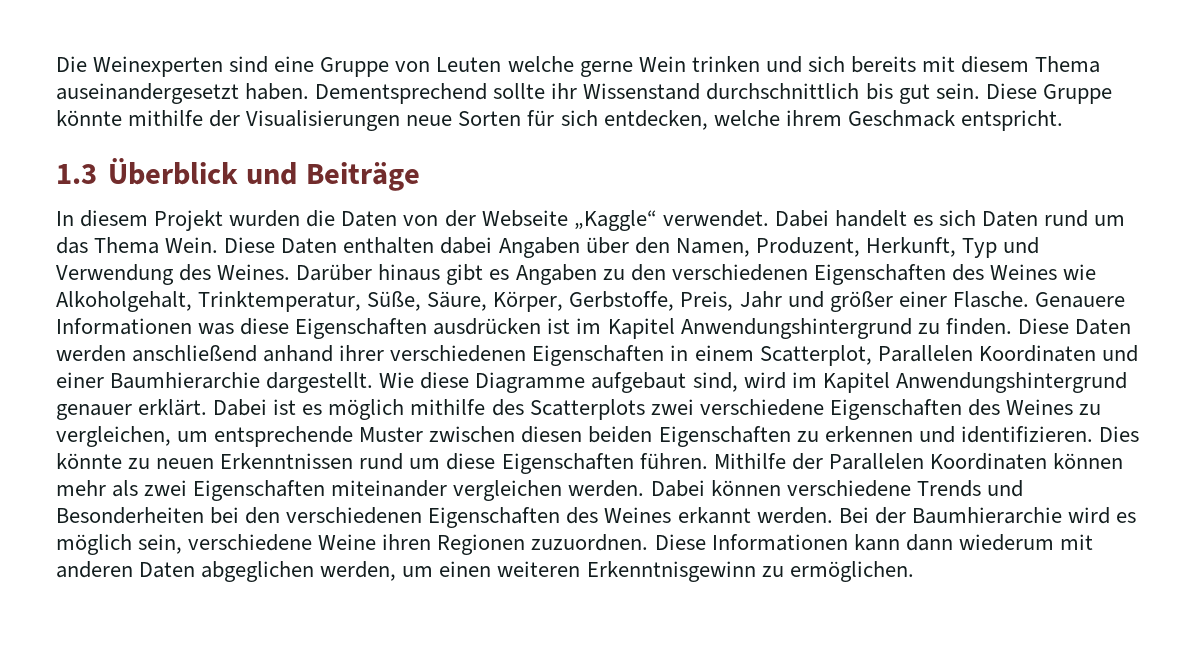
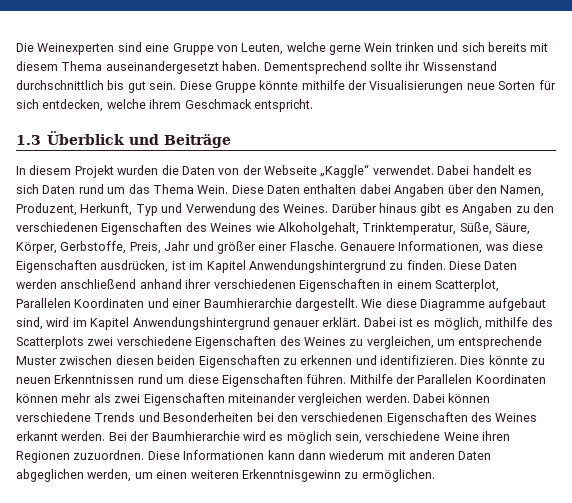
- Die Weinexperten sind eine Gruppe von Leuten welche gerne Wein trinken und sich bereits mit diesem Thema auseinandergesetzt haben.
+ Die Weinexperten sind eine Gruppe von Leuten, welche gerne Wein trinken und sich bereits mit diesem Thema auseinandergesetzt haben.
- Genauere Informationen was diese Eigenschaften ausdrücken ist im Kapitel Anwendungshintergrund zu finden.
+ Genauere Informationen, was diese Eigenschaften ausdrücken, ist im Kapitel Anwendungshintergrund zu finden.
- Dabei ist es möglich mithilfe des Scatterplots zwei verschiedene Eigenschaften des Weines zu vergleichen, um entsprechende Muster zwischen diesen beiden Eigenschaften zu erkennen und identifizieren.
+ Dabei ist es möglich, mithilfe des Scatterplots zwei verschiedene Eigenschaften des Weines zu vergleichen, um entsprechende Muster zwischen diesen beiden Eigenschaften zu erkennen und identifizieren.

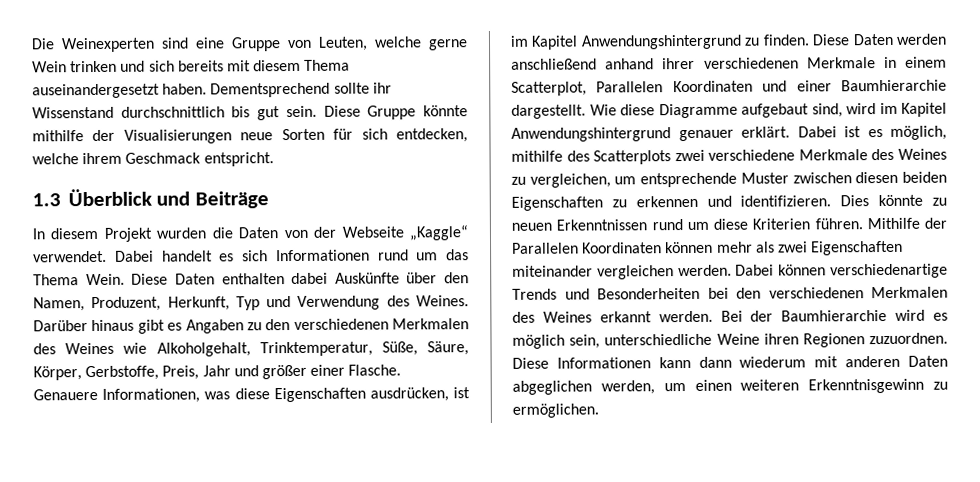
- Dabei handelt es sich Daten rund um das Thema Wein.
+ Dabei handelt es sich Informationen rund um das Thema Wein.
- Diese Daten enthalten dabei Angaben über den Namen, Produzent, Herkunft, Typ und Verwendung des Weines.
+ Diese Daten enthalten dabei Auskünfte über den Namen, Produzent, Herkunft, Typ und Verwendung des Weines.
- Darüber hinaus gibt es Angaben zu den verschiedenen Eigenschaften des Weines wie Alkoholgehalt, Trinktemperatur, Süße, Säure, Körper, Gerbstoffe, Preis, Jahr und größer einer Flasche.
+ Darüber hinaus gibt es Angaben zu den verschiedenen Merkmalen des Weines wie Alkoholgehalt, Trinktemperatur, Süße, Säure, Körper, Gerbstoffe, Preis, Jahr und größer einer Flasche.
- Diese Daten werden anschließend anhand ihrer verschiedenen Eigenschaften in einem Scatterplot, Parallelen Koordinaten und einer Baumhierarchie dargestellt.
+ Diese Daten werden anschließend anhand ihrer verschiedenen Merkmale in einem Scatterplot, Parallelen Koordinaten und einer Baumhierarchie dargestellt.
- Dabei ist es möglich, mithilfe des Scatterplots zwei verschiedene Eigenschaften des Weines zu vergleichen, um entsprechende Muster zwischen diesen beiden Eigenschaften zu erkennen und identifizieren.
+ Dabei ist es möglich, mithilfe des Scatterplots zwei verschiedene Merkmale des Weines zu vergleichen, um entsprechende Muster zwischen diesen beiden Eigenschaften zu erkennen und identifizieren.
- Dies könnte zu neuen Erkenntnissen rund um diese Eigenschaften führen.
+ Dies könnte zu neuen Erkenntnissen rund um diese Kriterien führen.
- Dabei können verschiedene Trends und Besonderheiten bei den verschiedenen Eigenschaften des Weines erkannt werden.
+ Dabei können verschiedenartige Trends und Besonderheiten bei den verschiedenen Merkmalen des Weines erkannt werden.
- Bei der Baumhierarchie wird es möglich sein, verschiedene Weine ihren Regionen zuzuordnen.
+ Bei der Baumhierarchie wird es möglich sein, unterschiedliche Weine ihren Regionen zuzuordnen.

